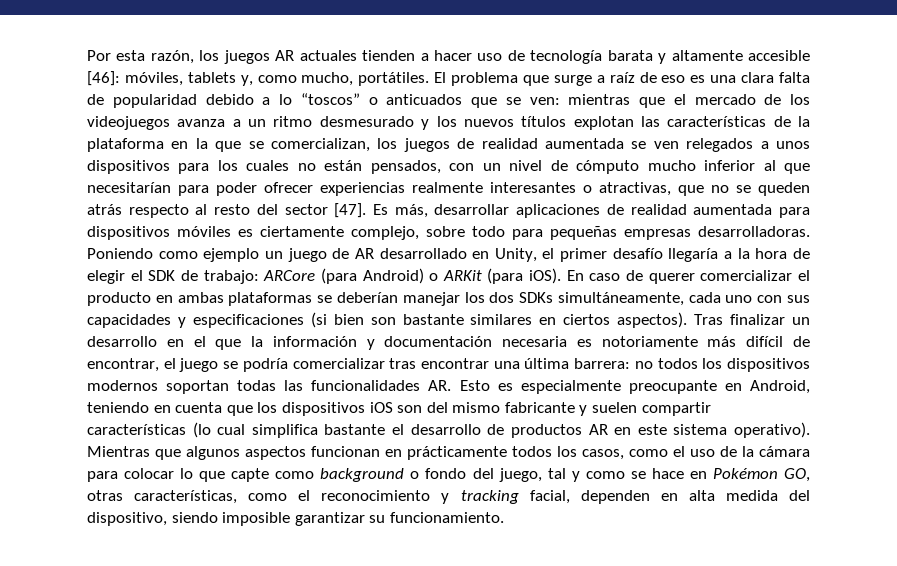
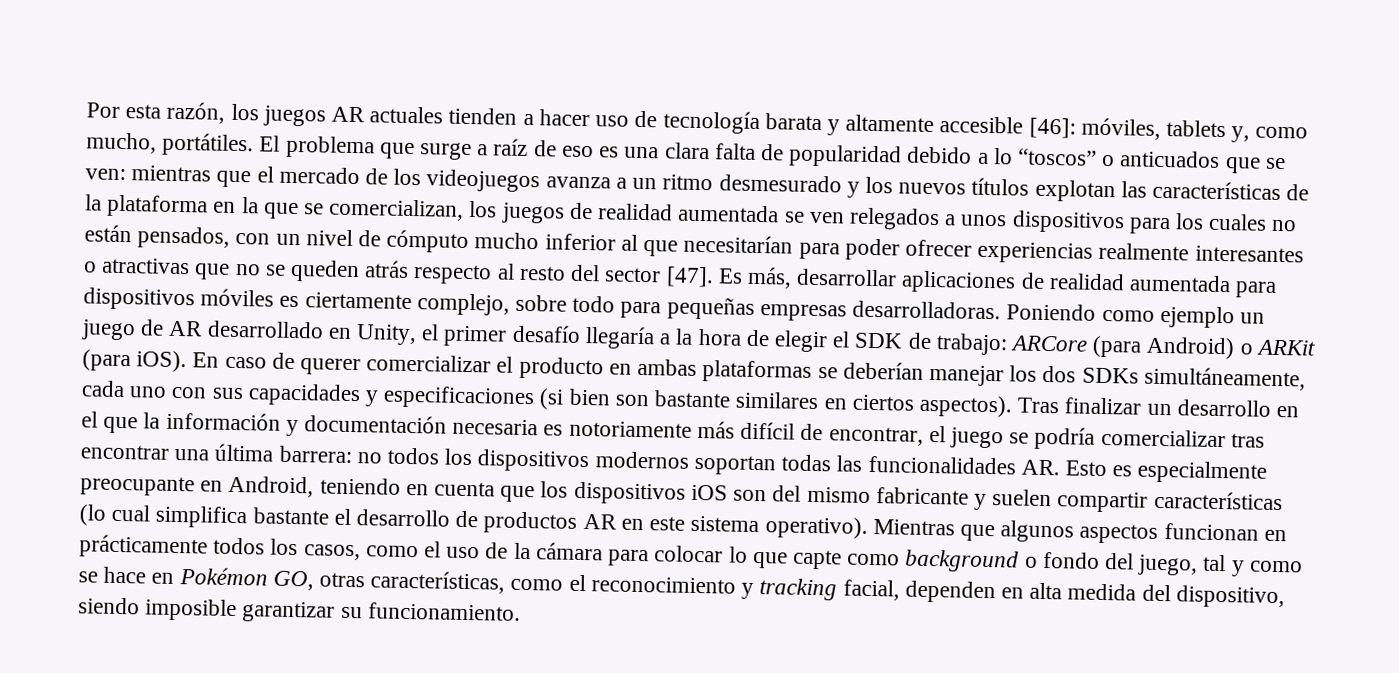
- mientras que el mercado de los videojuegos avanza a un ritmo desmesurado y los nuevos títulos explotan las características de la plataforma en la que se comercializan, los juegos de realidad aumentada se ven relegados a unos dispositivos para los cuales no están pensados, con un nivel de cómputo mucho inferior al que necesitarían para poder ofrecer experiencias realmente interesantes o atractivas, que no se queden atrás respecto al resto del sector [47].
+ mientras que el mercado de los videojuegos avanza a un ritmo desmesurado y los nuevos títulos explotan las características de la plataforma en la que se comercializan, los juegos de realidad aumentada se ven relegados a unos dispositivos para los cuales no están pensados, con un nivel de cómputo mucho inferior al que necesitarían para poder ofrecer experiencias realmente interesantes o atractivas que no se queden atrás respecto al resto del sector [47].

